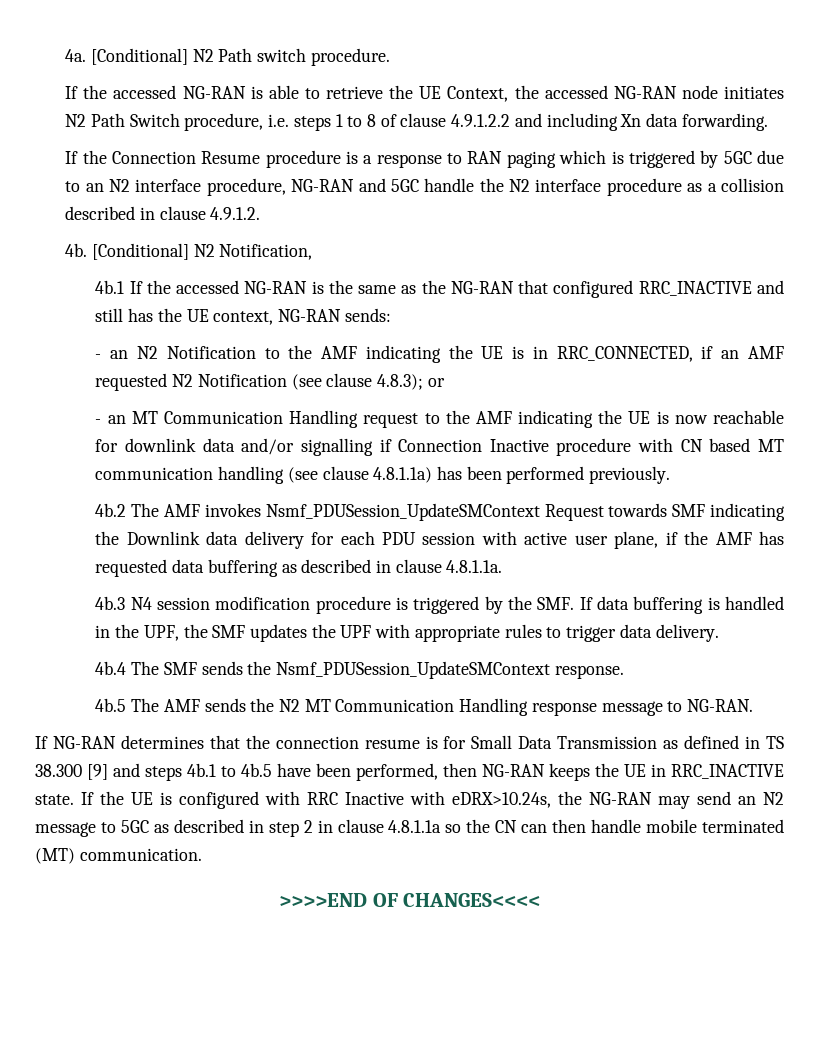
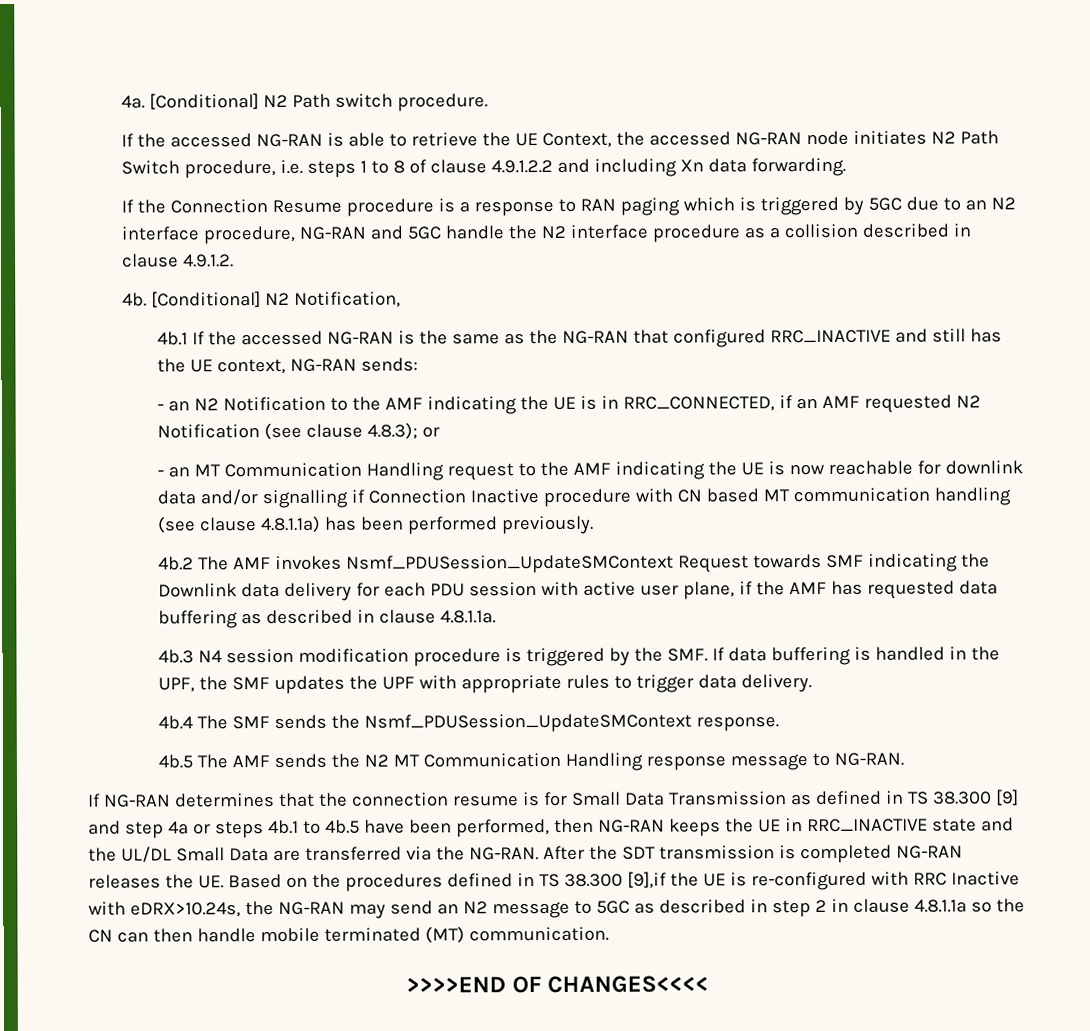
- If NG-RAN determines that the connection resume is for Small Data Transmission as defined in TS 38.300 [9] and steps 4b.1 to 4b.5 have been performed, then NG-RAN keeps the UE in RRC_INACTIVE state. If the UE is configured with RRC Inactive with eDRX>10.24s, the NG-RAN may send an N2 message to 5GC as described in step 2 in clause 4.8.1.1a so the CN can then handle mobile terminated (MT) communication.
+ If NG-RAN determines that the connection resume is for Small Data Transmission as defined in TS 38.300 [9] and step 4a or steps 4b.1 to 4b.5 have been performed, then NG-RAN keeps the UE in RRC_INACTIVE state and the UL/DL Small Data are transferred via the NG-RAN. After the SDT transmission is completed NG-RAN releases the UE. Based on the procedures defined in TS 38.300 [9],if the UE is re-configured with RRC Inactive with eDRX>10.24s, the NG-RAN may send an N2 message to 5GC as described in step 2 in clause 4.8.1.1a so the CN can then handle mobile terminated (MT) communication.

